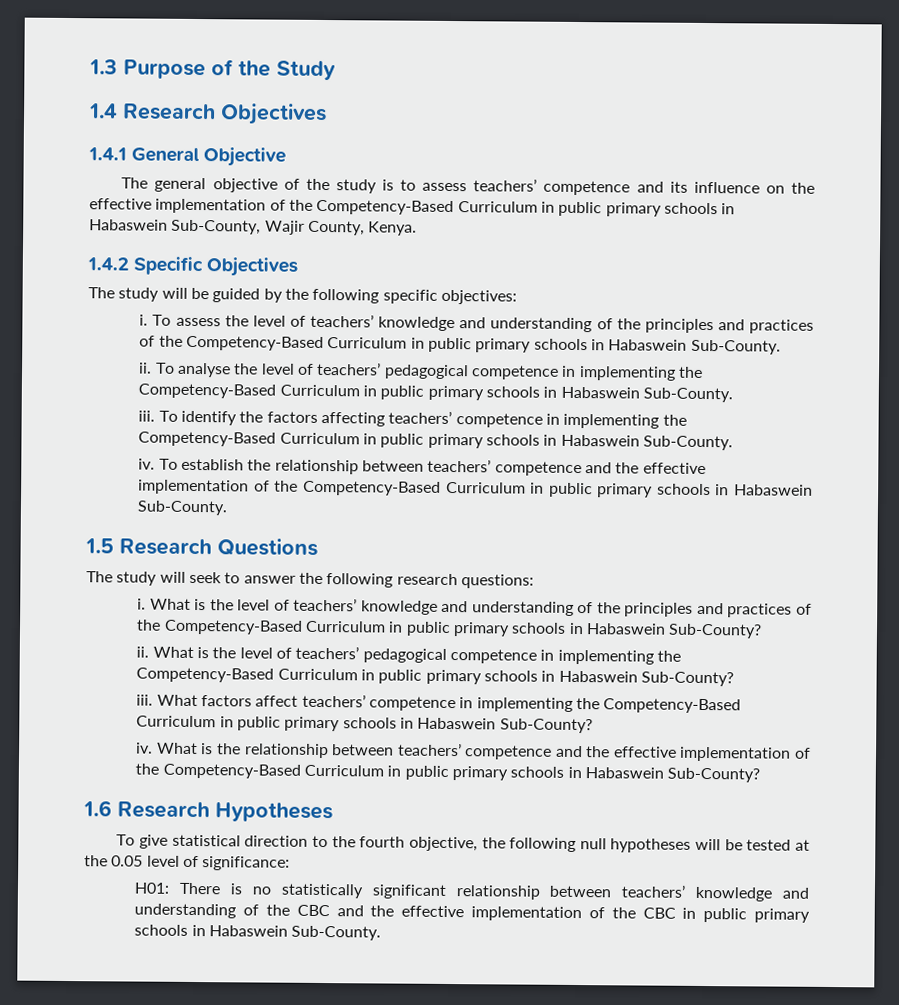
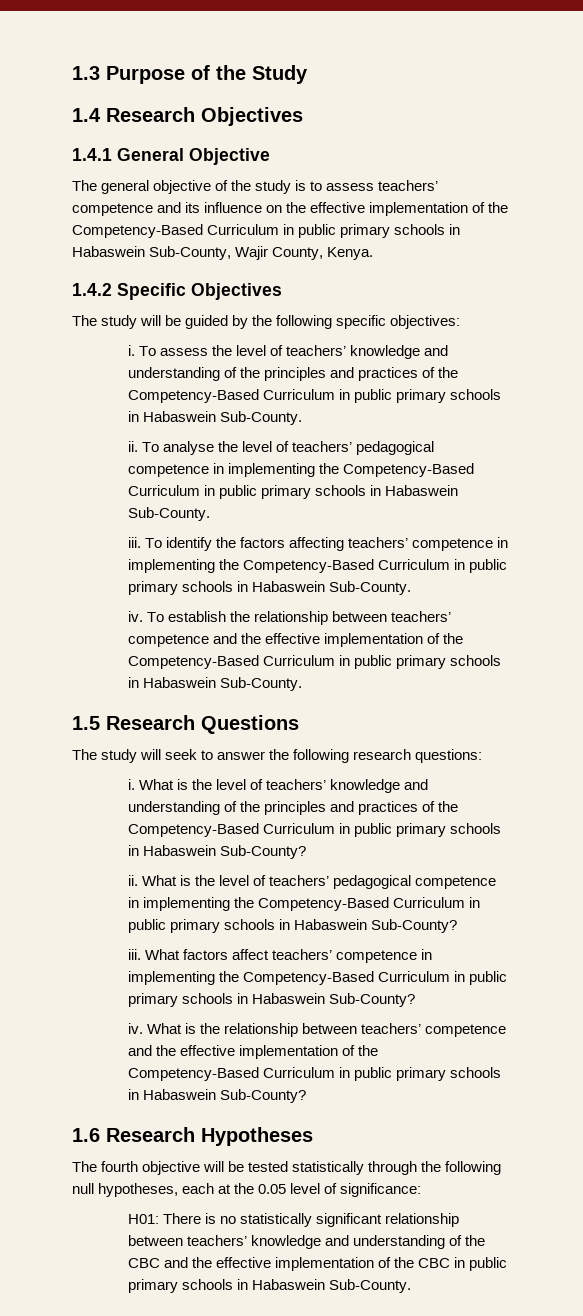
- To give statistical direction to the fourth objective, the following null hypotheses will be tested at the 0.05 level of significance:
+ The fourth objective will be tested statistically through the following null hypotheses, each at the 0.05 level of significance:

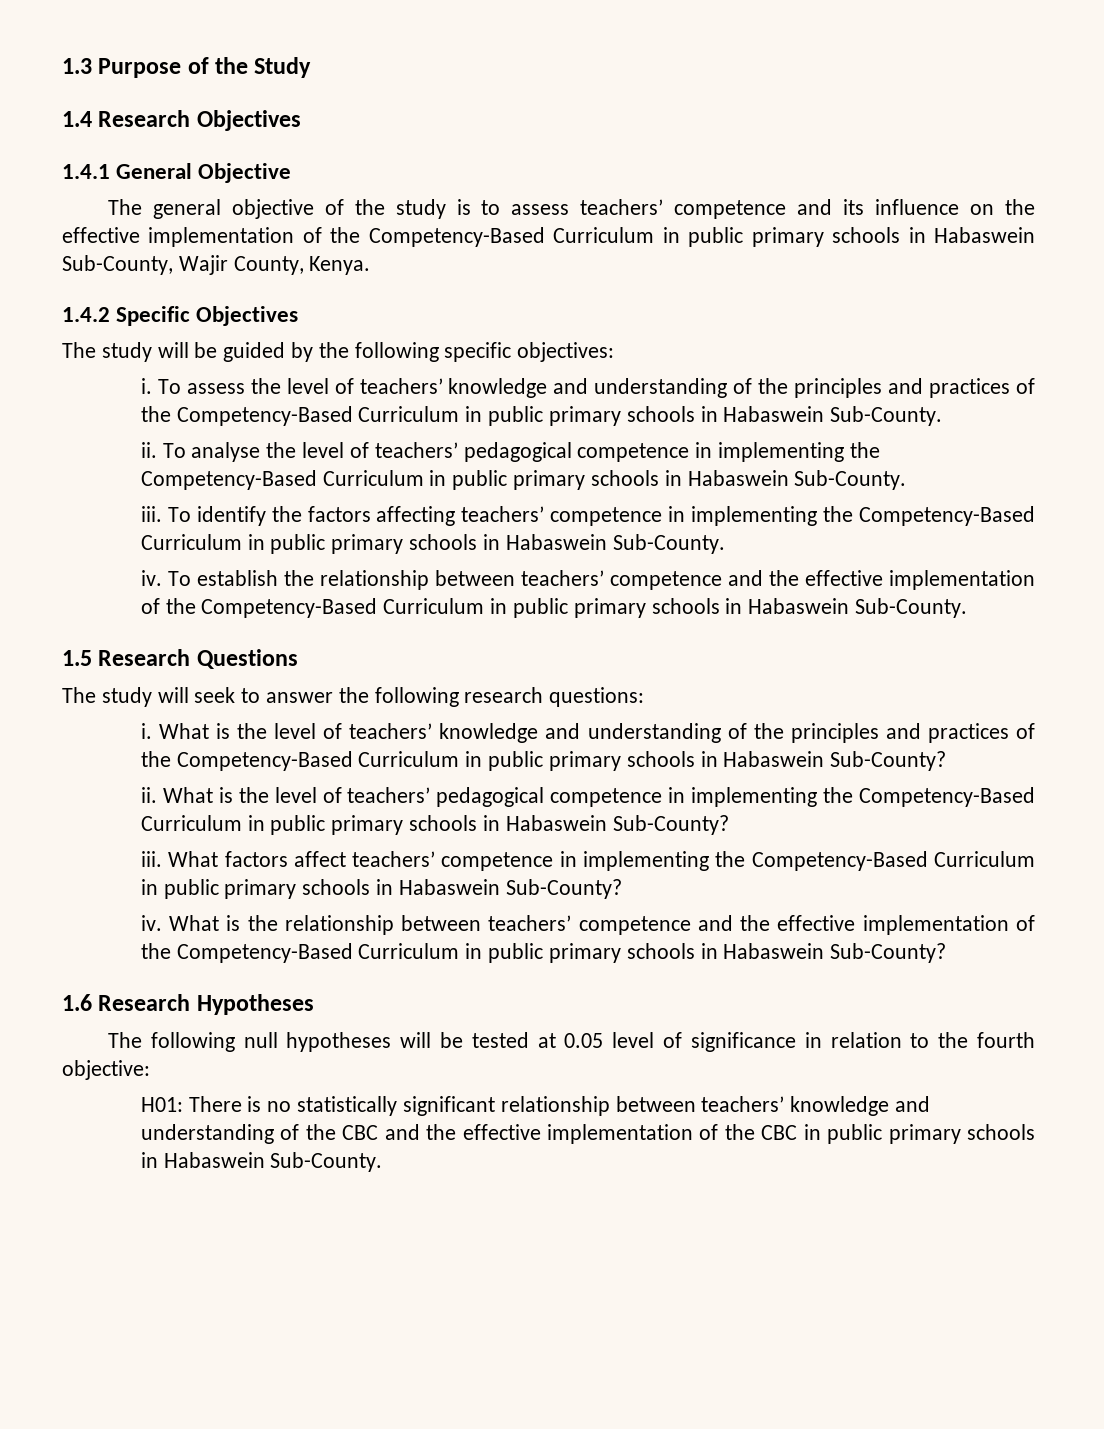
- The fourth objective will be tested statistically through the following null hypotheses, each at the 0.05 level of significance:
+ The following null hypotheses will be tested at 0.05 level of significance in relation to the fourth objective:

